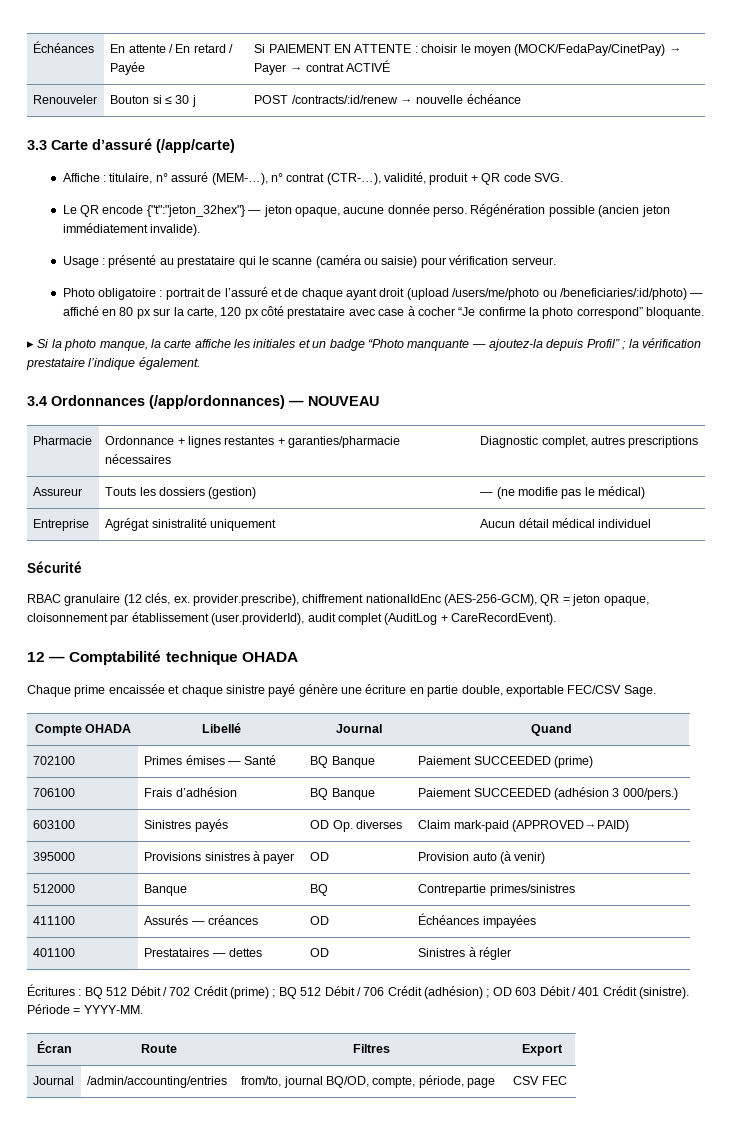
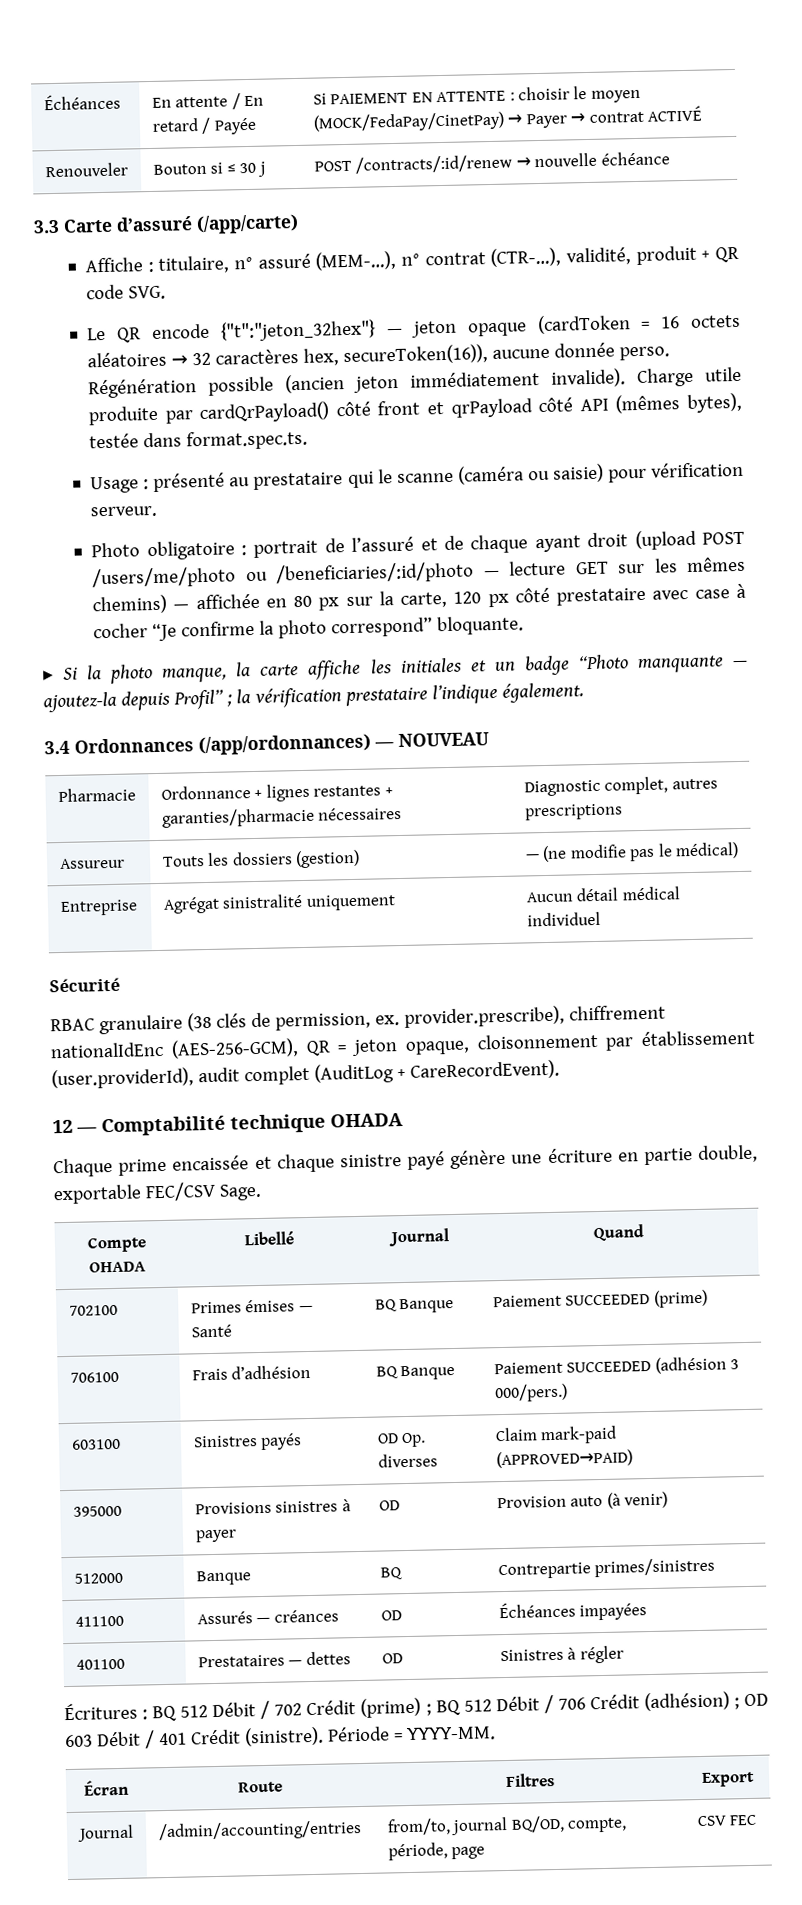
- Le QR encode {"t":"jeton_32hex"} — jeton opaque, aucune donnée perso.
+ Le QR encode {"t":"jeton_32hex"} — jeton opaque (cardToken = 16 octets aléatoires → 32 caractères hex, secureToken(16)), aucune donnée perso.
+ Charge utile produite par cardQrPayload() côté front et qrPayload côté API (mêmes bytes), testée dans format.spec.ts.
- Photo obligatoire : portrait de l’assuré et de chaque ayant droit (upload /users/me/photo ou /beneficiaries/:id/photo) — affiché en 80 px sur la carte, 120 px côté prestataire avec case à cocher “Je confirme la photo correspond” bloquante.
+ Photo obligatoire : portrait de l’assuré et de chaque ayant droit (upload POST /users/me/photo ou /beneficiaries/:id/photo — lecture GET sur les mêmes chemins) — affichée en 80 px sur la carte, 120 px côté prestataire avec case à cocher “Je confirme la photo correspond” bloquante.
- RBAC granulaire (12 clés, ex. provider.prescribe), chiffrement nationalIdEnc (AES-256-GCM), QR = jeton opaque, cloisonnement par établissement (user.providerId), audit complet (AuditLog + CareRecordEvent).
+ RBAC granulaire (38 clés de permission, ex. provider.prescribe), chiffrement nationalIdEnc (AES-256-GCM), QR = jeton opaque, cloisonnement par établissement (user.providerId), audit complet (AuditLog + CareRecordEvent).

